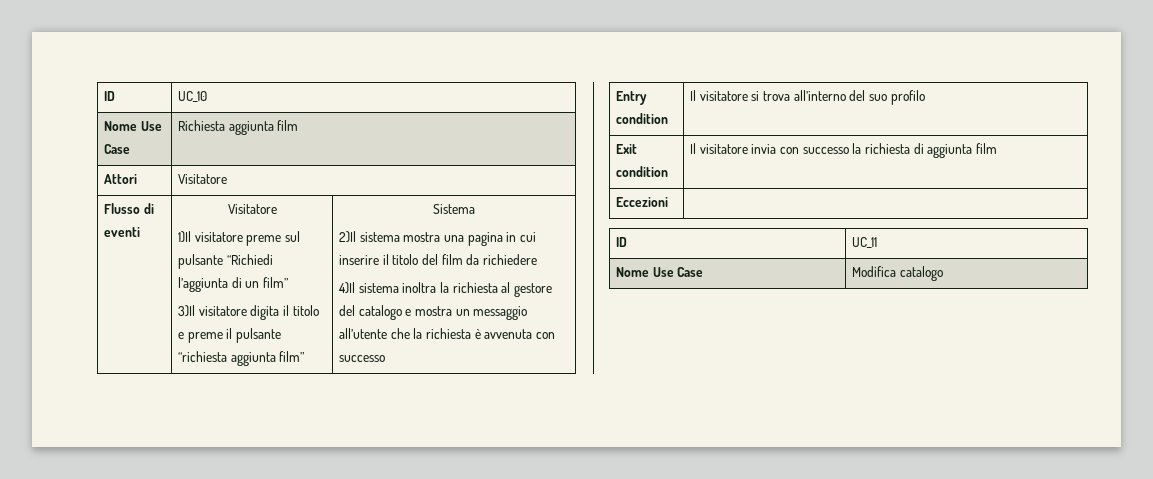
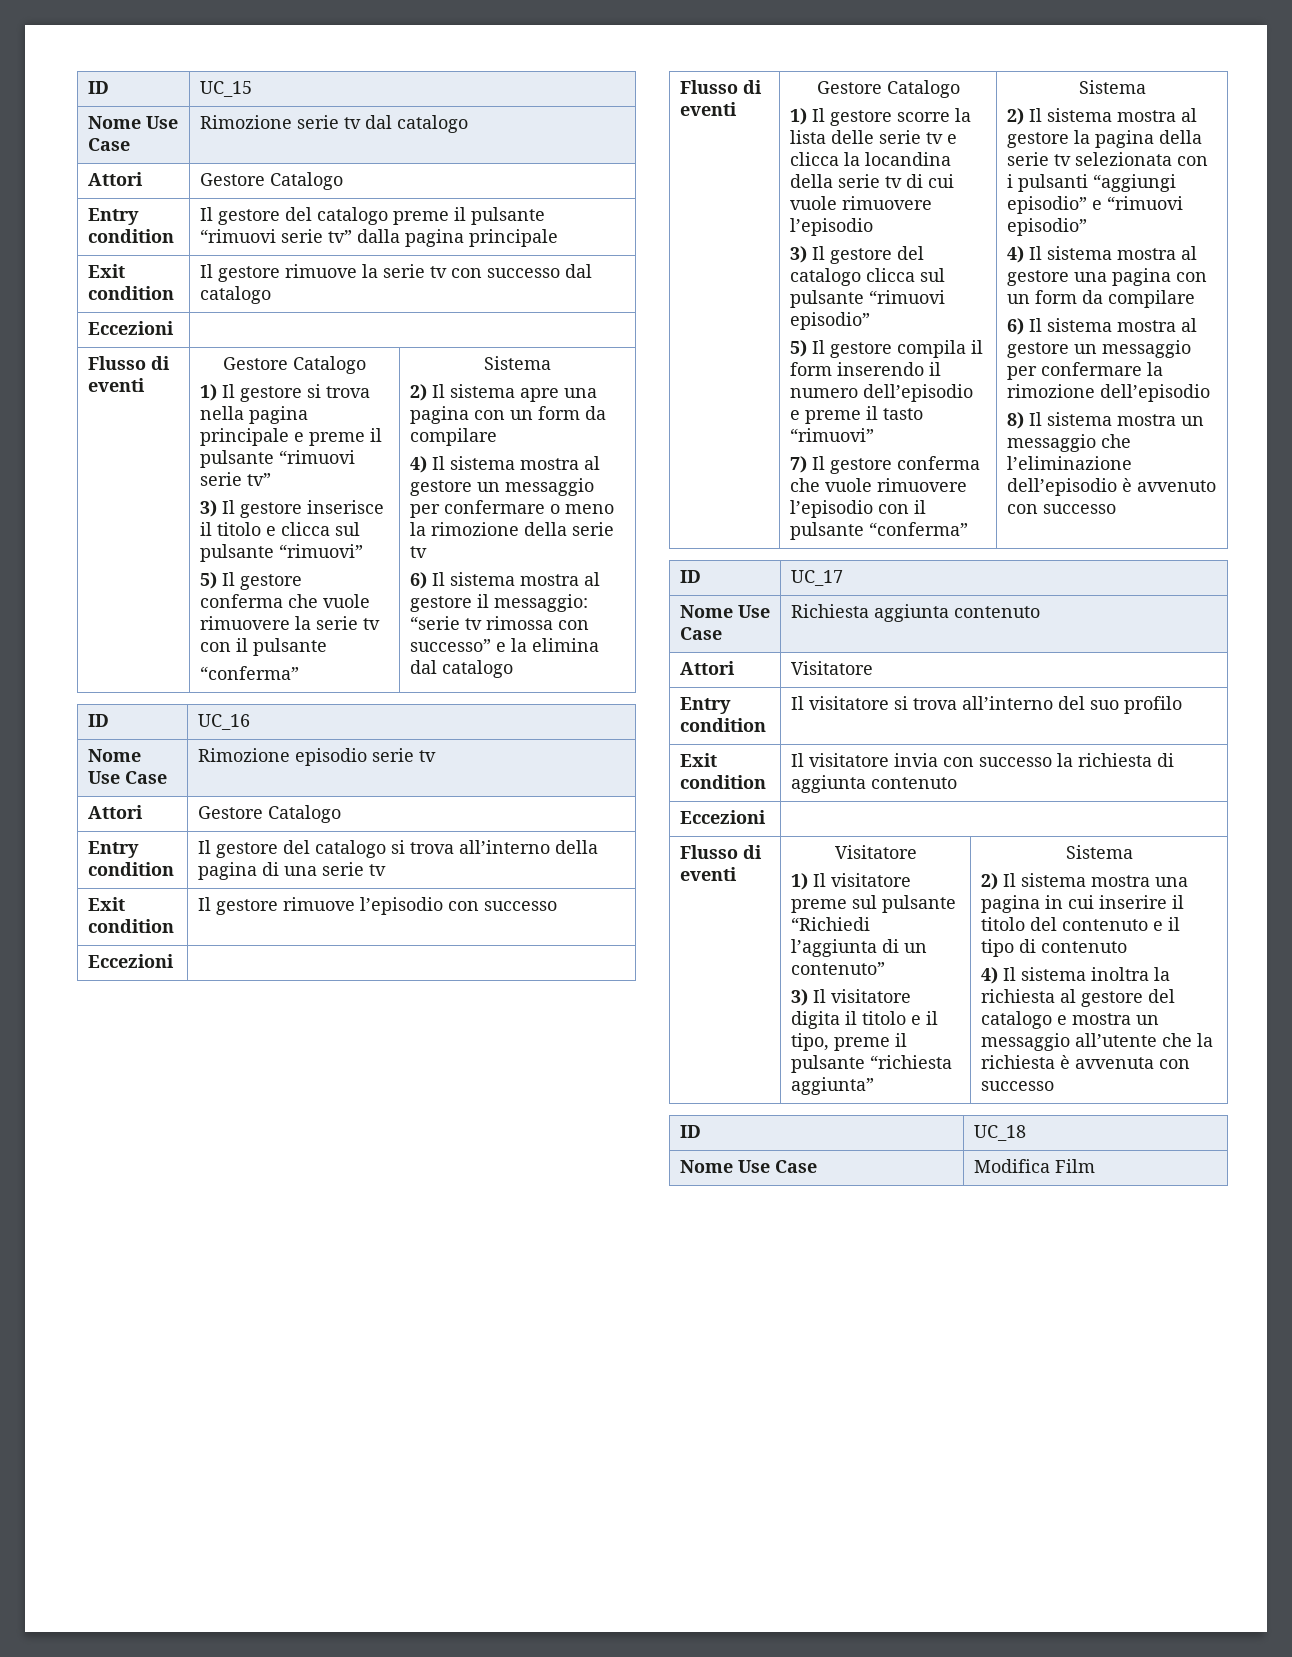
- ID | UC_10
+ ID | UC_15
+ Nome Use Case | Rimozione serie tv dal catalogo
+ Attori | Gestore Catalogo
+ Entry condition | Il gestore del catalogo preme il pulsante “rimuovi serie tv” dalla pagina principale
+ Exit condition | Il gestore rimuove la serie tv con successo dal catalogo
+ Eccezioni |
+ Flusso di eventi | Gestore Catalogo
+ 1) Il gestore si trova nella pagina principale e preme il pulsante “rimuovi serie tv”
+ 3) Il gestore inserisce il titolo e clicca sul pulsante “rimuovi”
+ 5) Il gestore conferma che vuole rimuovere la serie tv con il pulsante
+ “conferma” | Sistema
+ 2) Il sistema apre una pagina con un form da compilare
+ 4) Il sistema mostra al gestore un messaggio per confermare o meno la rimozione della serie tv
+ 6) Il sistema mostra al gestore il messaggio: “serie tv rimossa con successo” e la elimina dal catalogo
+ ID | UC_16
+ Nome Use Case | Rimozione episodio serie tv
+ Attori | Gestore Catalogo
+ Entry condition | Il gestore del catalogo si trova all’interno della pagina di una serie tv
+ Exit condition | Il gestore rimuove l’episodio con successo
+ Eccezioni |
+ Flusso di eventi | Gestore Catalogo
+ 1) Il gestore scorre la lista delle serie tv e clicca la locandina della serie tv di cui vuole rimuovere l’episodio
+ 3) Il gestore del catalogo clicca sul pulsante “rimuovi episodio”
+ 5) Il gestore compila il form inserendo il numero dell’episodio e preme il tasto “rimuovi”
+ 7) Il gestore conferma che vuole rimuovere l’episodio con il pulsante “conferma” | Sistema
+ 2) Il sistema mostra al gestore la pagina della serie tv selezionata con i pulsanti “aggiungi episodio” e “rimuovi episodio”
+ 4) Il sistema mostra al gestore una pagina con un form da compilare
+ 6) Il sistema mostra al gestore un messaggio per confermare la rimozione dell’episodio
+ 8) Il sistema mostra un messaggio che l’eliminazione dell’episodio è avvenuto con successo
+ ID | UC_17
- Nome Use Case | Richiesta aggiunta film
+ Nome Use Case | Richiesta aggiunta contenuto
- Flusso di eventi | Visitatore
- 1)Il visitatore preme sul pulsante “Richiedi l’aggiunta di un film”
- 3)Il visitatore digita il titolo e preme il pulsante “richiesta aggiunta film” | Sistema
- 2)Il sistema mostra una pagina in cui inserire il titolo del film da richiedere
- 4)Il sistema inoltra la richiesta al gestore del catalogo e mostra un messaggio all’utente che la richiesta è avvenuta con successo
- Exit condition | Il visitatore invia con successo la richiesta di aggiunta film
+ Exit condition | Il visitatore invia con successo la richiesta di aggiunta contenuto
  Eccezioni |
- ID | UC_11
+ Flusso di eventi | Visitatore
+ 1) Il visitatore preme sul pulsante “Richiedi l’aggiunta di un contenuto”
+ 3) Il visitatore digita il titolo e il tipo, preme il pulsante “richiesta aggiunta” | Sistema
+ 2) Il sistema mostra una pagina in cui inserire il titolo del contenuto e il tipo di contenuto
+ 4) Il sistema inoltra la richiesta al gestore del catalogo e mostra un messaggio all’utente che la richiesta è avvenuta con successo
+ ID | UC_18
- Nome Use Case | Modifica catalogo
+ Nome Use Case | Modifica Film

